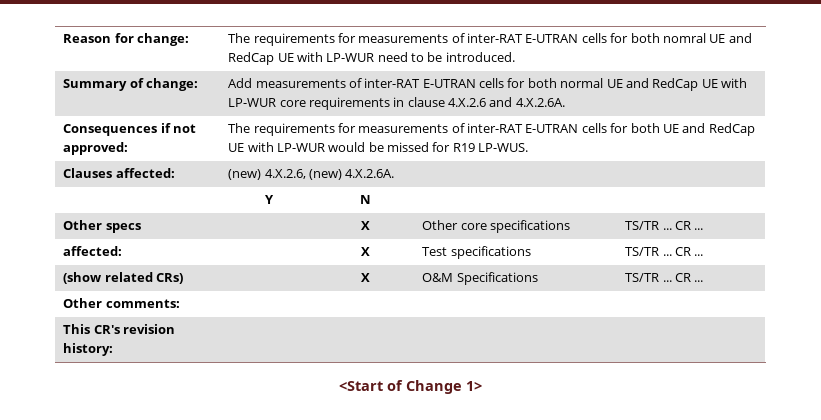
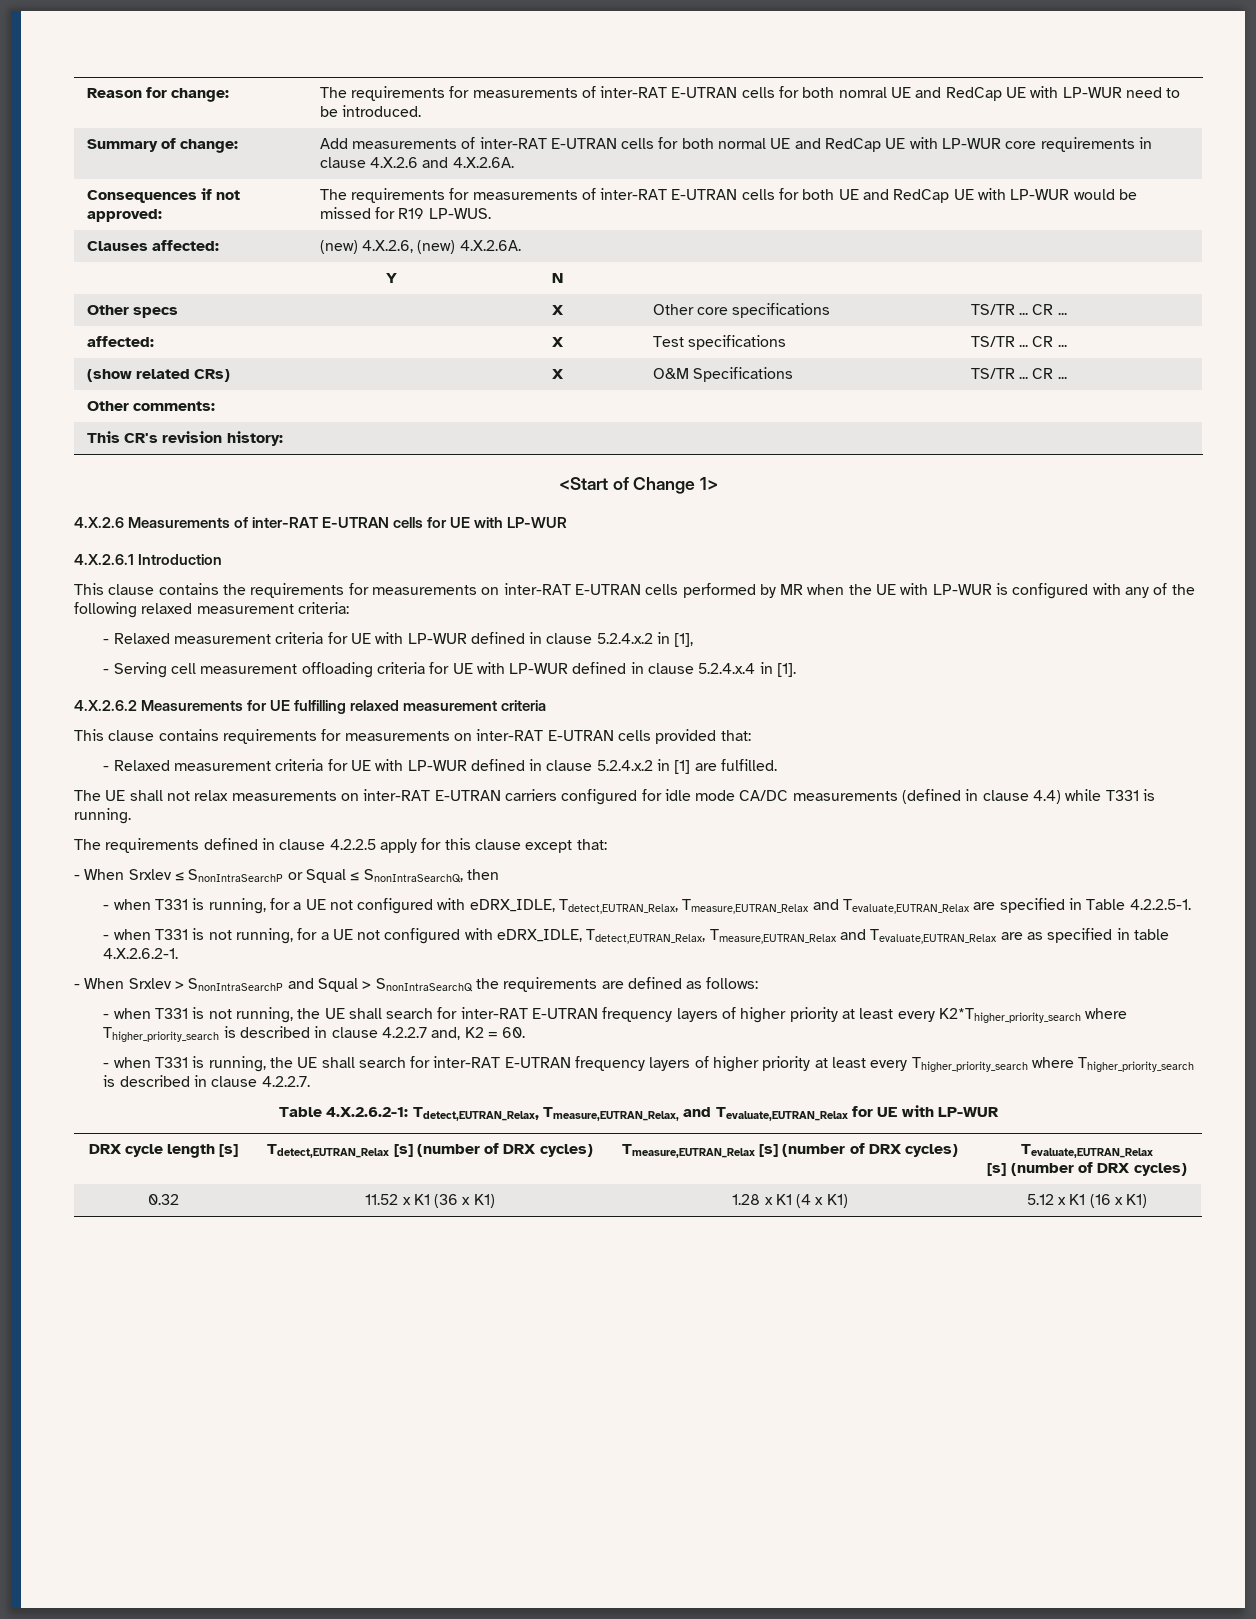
+ 4.X.2.6 Measurements of inter-RAT E-UTRAN cells for UE with LP-WUR
+ 4.X.2.6.1 Introduction
+ This clause contains the requirements for measurements on inter-RAT E-UTRAN cells performed by MR when the UE with LP-WUR is configured with any of the following relaxed measurement criteria:
+ - Relaxed measurement criteria for UE with LP-WUR defined in clause 5.2.4.x.2 in [1],
+ - Serving cell measurement offloading criteria for UE with LP-WUR defined in clause 5.2.4.x.4 in [1].
+ 4.X.2.6.2 Measurements for UE fulfilling relaxed measurement criteria
+ This clause contains requirements for measurements on inter-RAT E-UTRAN cells provided that:
+ - Relaxed measurement criteria for UE with LP-WUR defined in clause 5.2.4.x.2 in [1] are fulfilled.
+ The UE shall not relax measurements on inter-RAT E-UTRAN carriers configured for idle mode CA/DC measurements (defined in clause 4.4) while T331 is running.
+ The requirements defined in clause 4.2.2.5 apply for this clause except that:
+ - When Srxlev ≤ SnonIntraSearchP or Squal ≤ SnonIntraSearchQ, then
+ - when T331 is running, for a UE not configured with eDRX_IDLE, Tdetect,EUTRAN_Relax, Tmeasure,EUTRAN_Relax and Tevaluate,EUTRAN_Relax are specified in Table 4.2.2.5-1.
+ - when T331 is not running, for a UE not configured with eDRX_IDLE, Tdetect,EUTRAN_Relax, Tmeasure,EUTRAN_Relax and Tevaluate,EUTRAN_Relax are as specified in table 4.X.2.6.2-1.
+ - When Srxlev > SnonIntraSearchP and Squal > SnonIntraSearchQ the requirements are defined as follows:
+ - when T331 is not running, the UE shall search for inter-RAT E-UTRAN frequency layers of higher priority at least every K2*Thigher_priority_search where Thigher_priority_search is described in clause 4.2.2.7 and, K2 = 60.
+ - when T331 is running, the UE shall search for inter-RAT E-UTRAN frequency layers of higher priority at least every Thigher_priority_search where Thigher_priority_search is described in clause 4.2.2.7.
+ Table 4.X.2.6.2-1: Tdetect,EUTRAN_Relax, Tmeasure,EUTRAN_Relax, and Tevaluate,EUTRAN_Relax for UE with LP-WUR
+ DRX cycle length [s] | Tdetect,EUTRAN_Relax [s] (number of DRX cycles) | Tmeasure,EUTRAN_Relax [s] (number of DRX cycles) | Tevaluate,EUTRAN_Relax
+ [s] (number of DRX cycles)
+ 0.32 | 11.52 x K1 (36 x K1) | 1.28 x K1 (4 x K1) | 5.12 x K1 (16 x K1)

